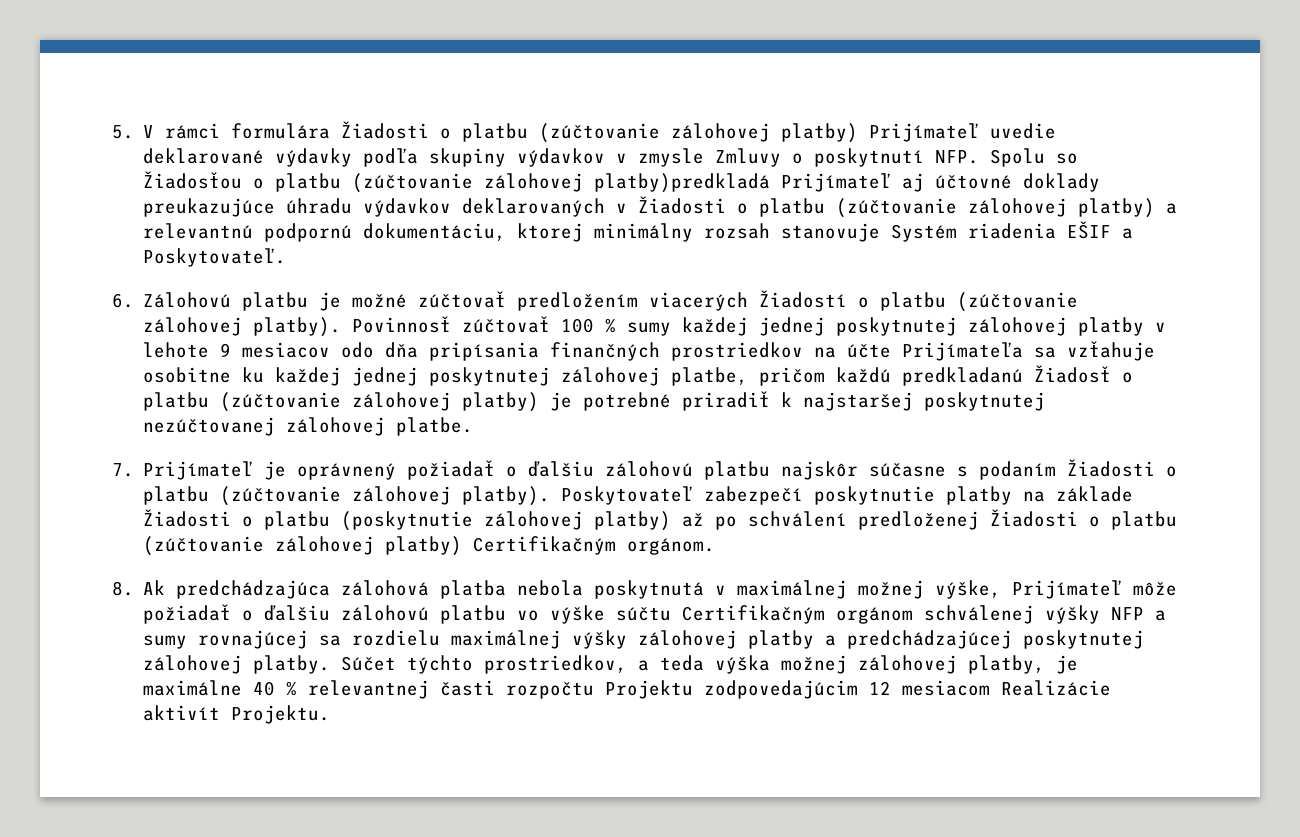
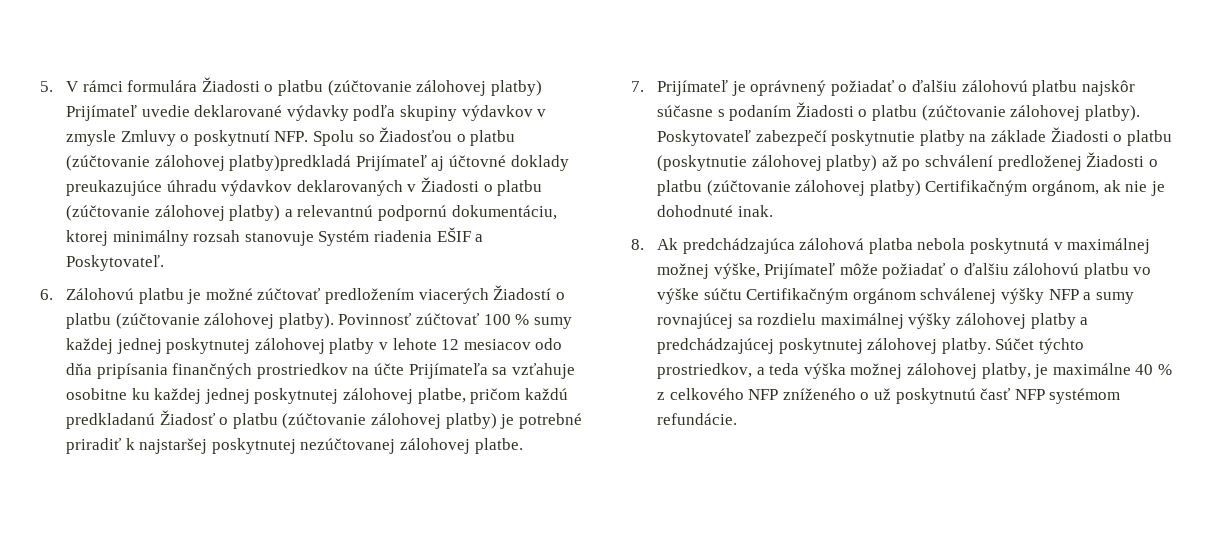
- Povinnosť zúčtovať 100 % sumy každej jednej poskytnutej zálohovej platby v lehote 9 mesiacov odo dňa pripísania finančných prostriedkov na účte Prijímateľa sa vzťahuje osobitne ku každej jednej poskytnutej zálohovej platbe, pričom každú predkladanú Žiadosť o platbu (zúčtovanie zálohovej platby) je potrebné priradiť k najstaršej poskytnutej nezúčtovanej zálohovej platbe.
+ Povinnosť zúčtovať 100 % sumy každej jednej poskytnutej zálohovej platby v lehote 12 mesiacov odo dňa pripísania finančných prostriedkov na účte Prijímateľa sa vzťahuje osobitne ku každej jednej poskytnutej zálohovej platbe, pričom každú predkladanú Žiadosť o platbu (zúčtovanie zálohovej platby) je potrebné priradiť k najstaršej poskytnutej nezúčtovanej zálohovej platbe.
- Poskytovateľ zabezpečí poskytnutie platby na základe Žiadosti o platbu (poskytnutie zálohovej platby) až po schválení predloženej Žiadosti o platbu (zúčtovanie zálohovej platby) Certifikačným orgánom.
+ Poskytovateľ zabezpečí poskytnutie platby na základe Žiadosti o platbu (poskytnutie zálohovej platby) až po schválení predloženej Žiadosti o platbu (zúčtovanie zálohovej platby) Certifikačným orgánom, ak nie je dohodnuté inak.
- Súčet týchto prostriedkov, a teda výška možnej zálohovej platby, je maximálne 40 % relevantnej časti rozpočtu Projektu zodpovedajúcim 12 mesiacom Realizácie aktivít Projektu.
+ Súčet týchto prostriedkov, a teda výška možnej zálohovej platby, je maximálne 40 % z celkového NFP zníženého o už poskytnutú časť NFP systémom refundácie.

